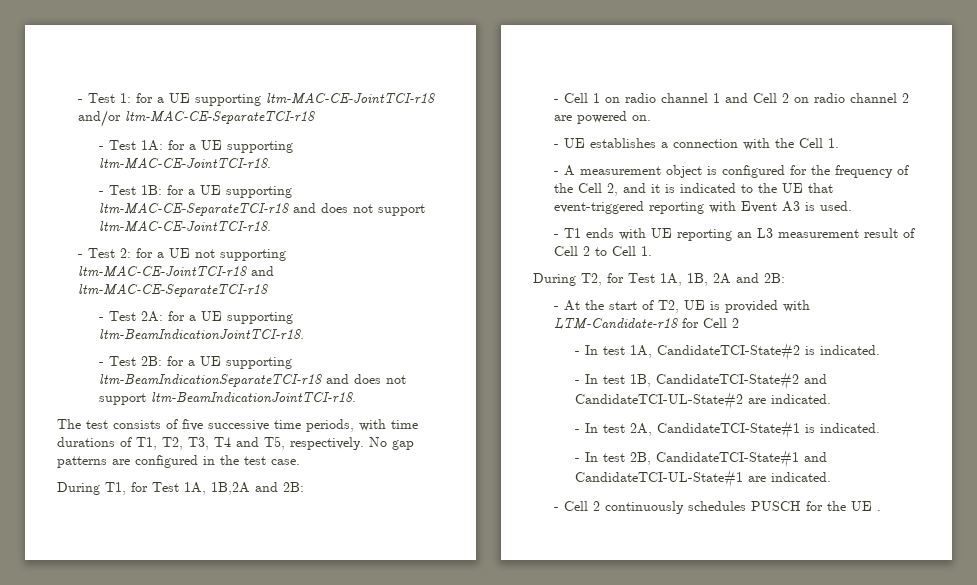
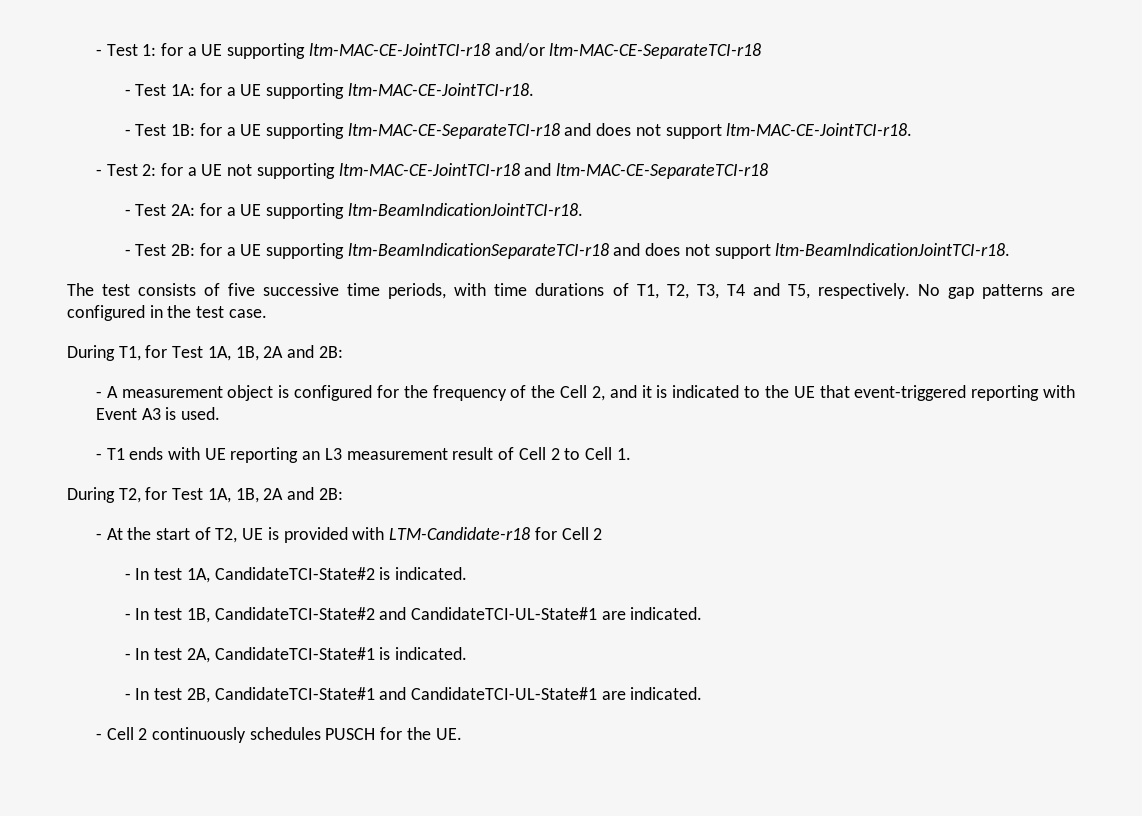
- During T1, for Test 1A, 1B,2A and 2B:
- - Cell 1 on radio channel 1 and Cell 2 on radio channel 2 are powered on.
- - UE establishes a connection with the Cell 1.
+ During T1, for Test 1A, 1B, 2A and 2B:
- - In test 1B, CandidateTCI-State#2 and CandidateTCI-UL-State#2 are indicated.
+ - In test 1B, CandidateTCI-State#2 and CandidateTCI-UL-State#1 are indicated.
- - Cell 2 continuously schedules PUSCH for the UE .
+ - Cell 2 continuously schedules PUSCH for the UE.

